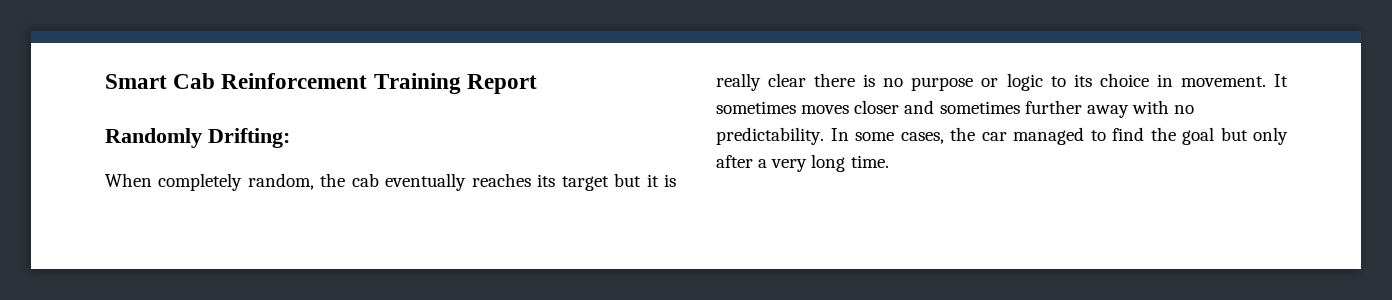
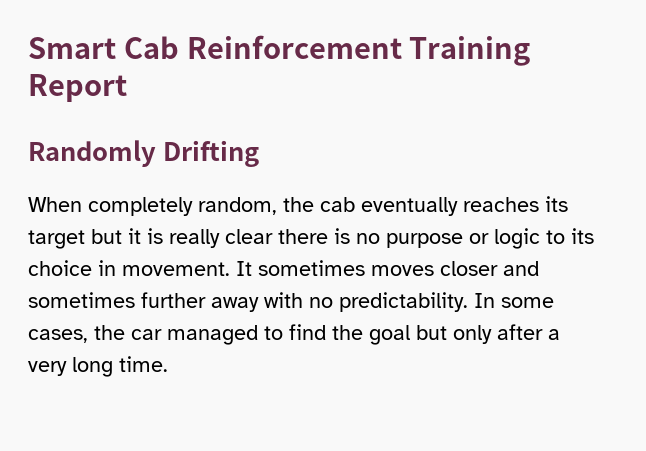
- Randomly Drifting:
+ Randomly Drifting

